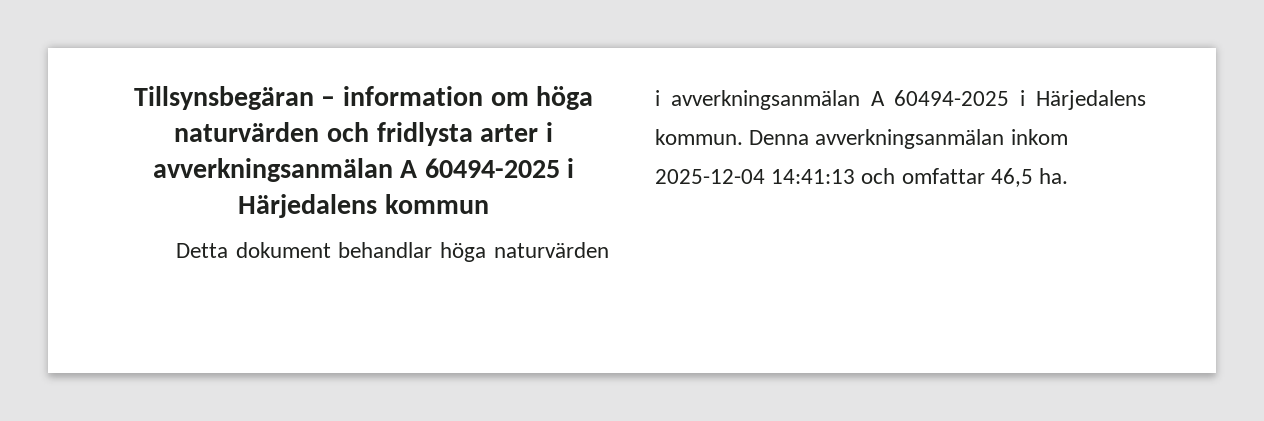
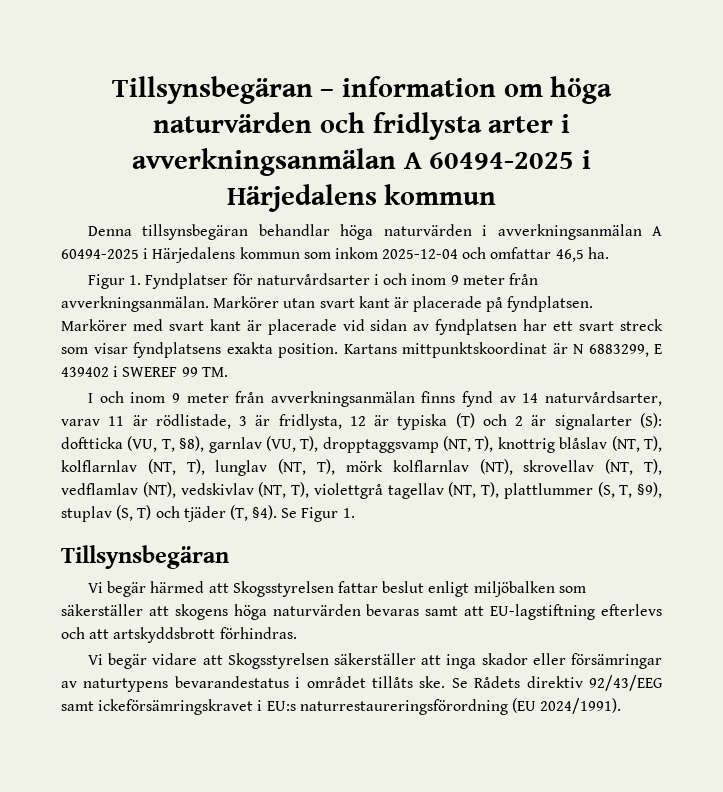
- Detta dokument behandlar höga naturvärden i avverkningsanmälan A 60494-2025 i Härjedalens kommun. Denna avverkningsanmälan inkom 2025-12-04 14:41:13 och omfattar 46,5 ha.
+ Denna tillsynsbegäran behandlar höga naturvärden i avverkningsanmälan A 60494-2025 i Härjedalens kommun som inkom 2025-12-04 och omfattar 46,5 ha.
+ Figur 1. Fyndplatser för naturvårdsarter i och inom 9 meter från avverkningsanmälan. Markörer utan svart kant är placerade på fyndplatsen. Markörer med svart kant är placerade vid sidan av fyndplatsen har ett svart streck som visar fyndplatsens exakta position. Kartans mittpunktskoordinat är N 6883299, E 439402 i SWEREF 99 TM.
+ I och inom 9 meter från avverkningsanmälan finns fynd av 14 naturvårdsarter, varav 11 är rödlistade, 3 är fridlysta, 12 är typiska (T) och 2 är signalarter (S): doftticka (VU, T, §8), garnlav (VU, T), dropptaggsvamp (NT, T), knottrig blåslav (NT, T), kolflarnlav (NT, T), lunglav (NT, T), mörk kolflarnlav (NT), skrovellav (NT, T), vedflamlav (NT), vedskivlav (NT, T), violettgrå tagellav (NT, T), plattlummer (S, T, §9), stuplav (S, T) och tjäder (T, §4). Se Figur 1.
+ Tillsynsbegäran
+ Vi begär härmed att Skogsstyrelsen fattar beslut enligt miljöbalken som säkerställer att skogens höga naturvärden bevaras samt att EU-lagstiftning efterlevs och att artskyddsbrott förhindras.
+ Vi begär vidare att Skogsstyrelsen säkerställer att inga skador eller försämringar av naturtypens bevarandestatus i området tillåts ske. Se Rådets direktiv 92/43/EEG samt ickeförsämringskravet i EU:s naturrestaureringsförordning (EU 2024/1991).

